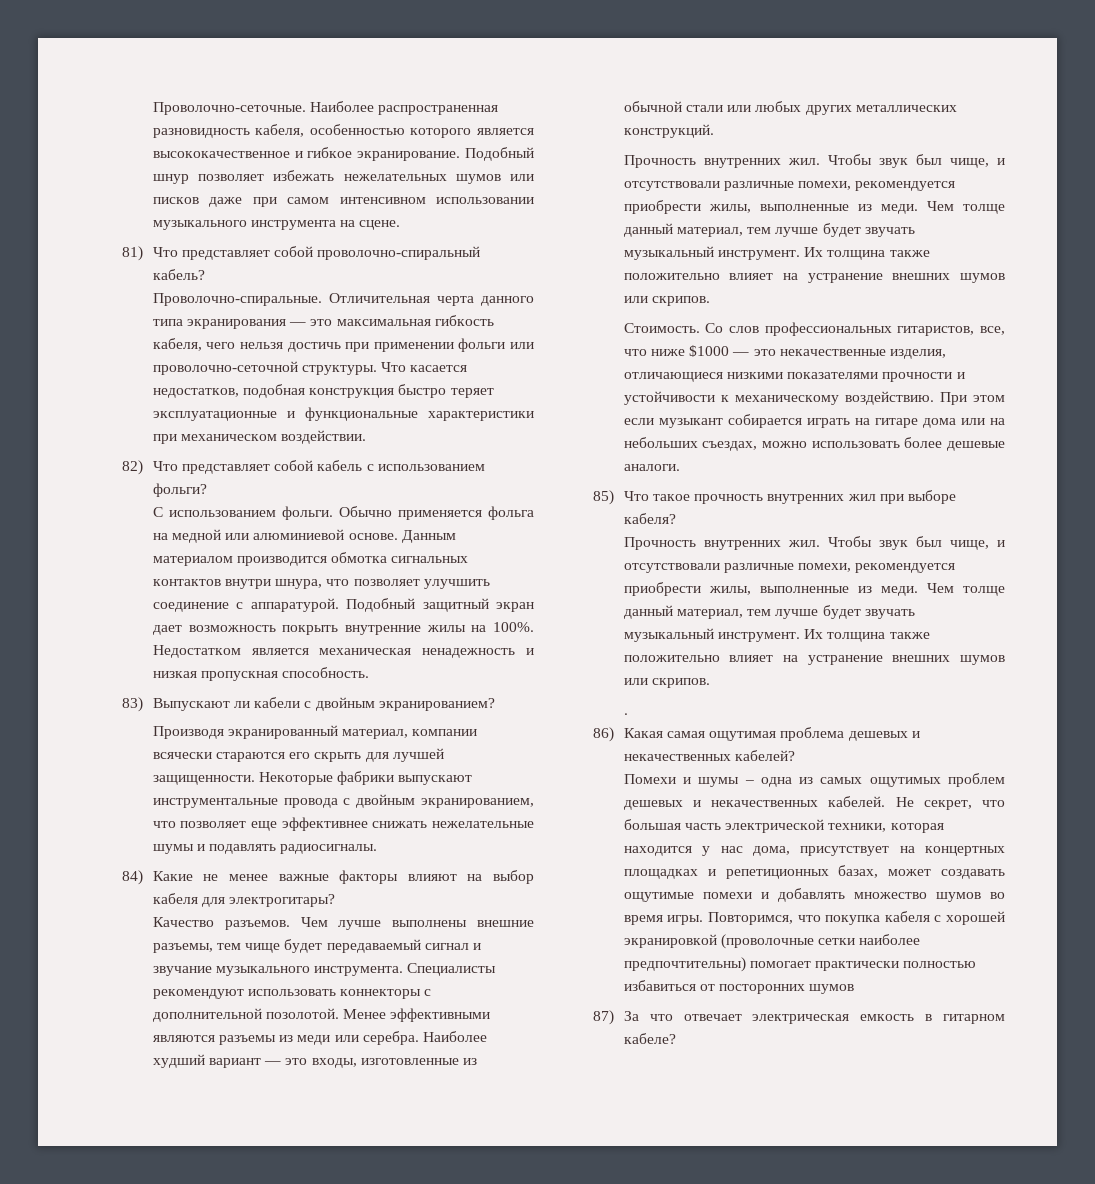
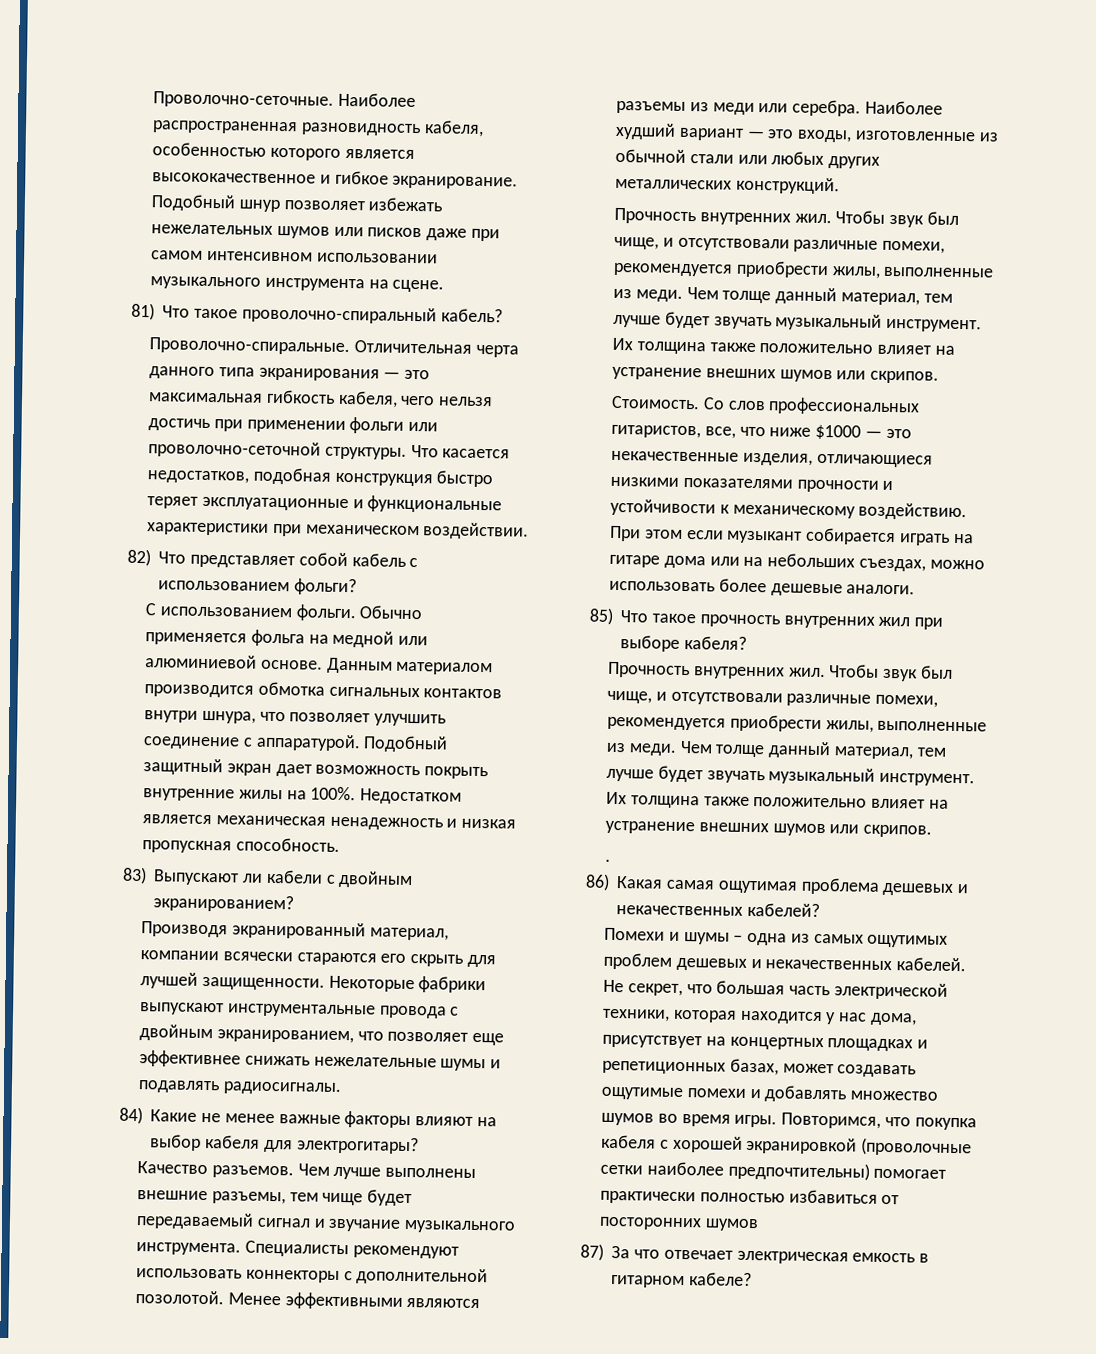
- 81) Что представляет собой проволочно-спиральный кабель?
+ 81) Что такое проволочно-спиральный кабель?

